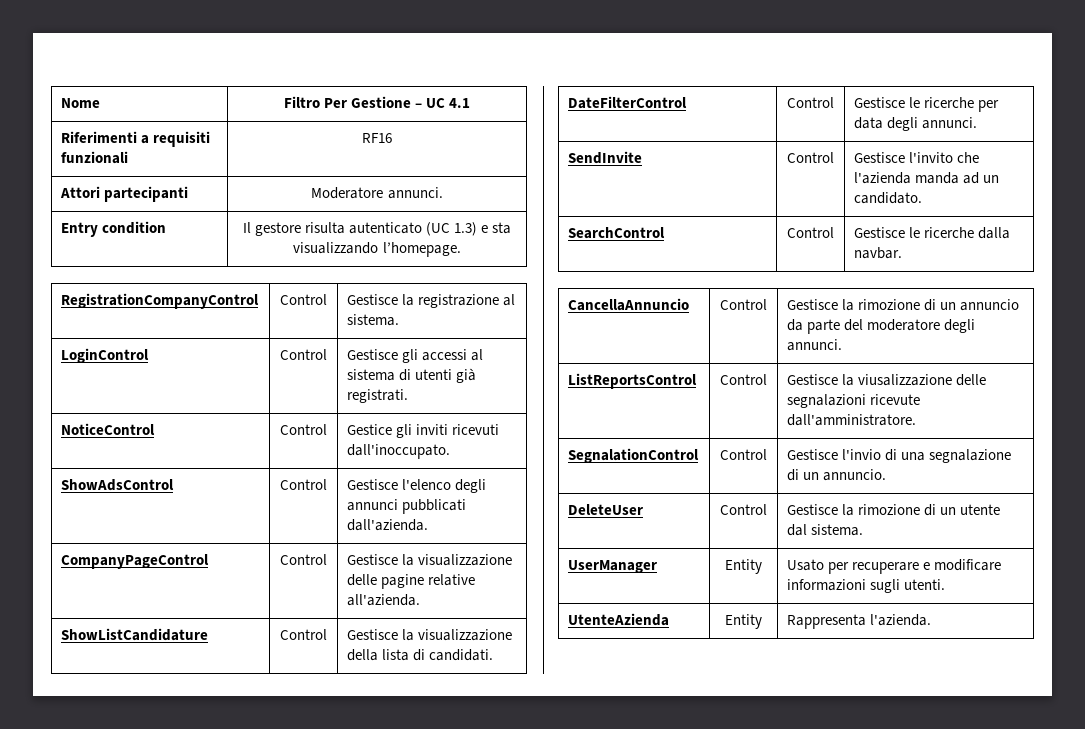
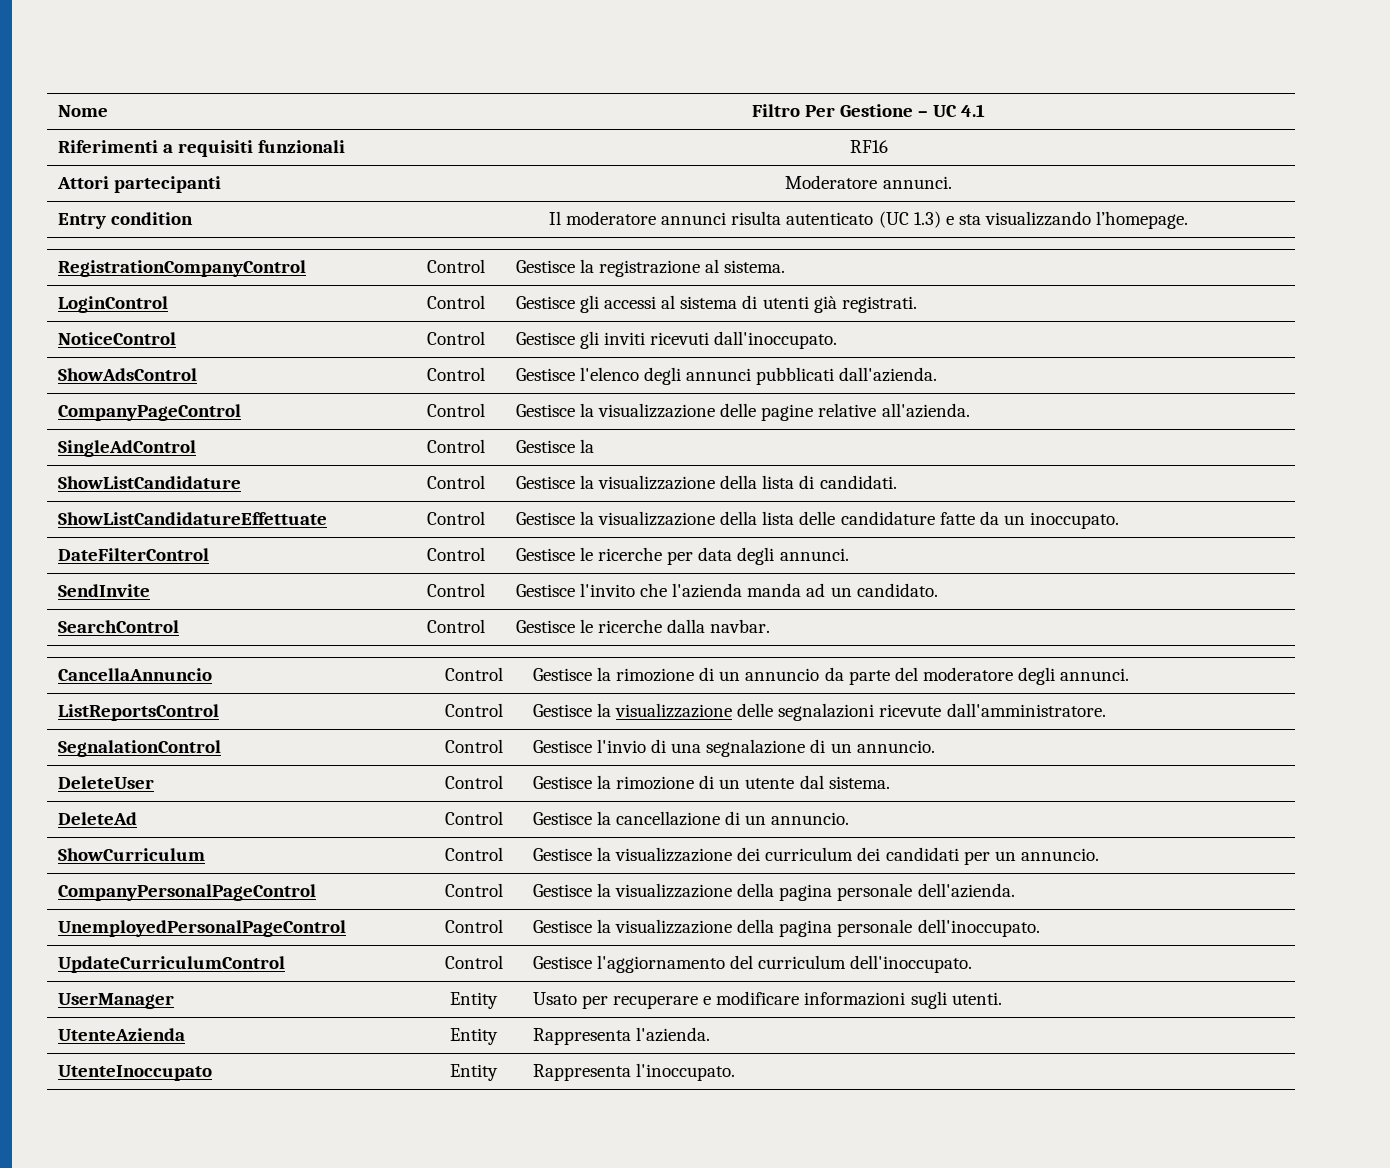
- Entry condition | Il gestore risulta autenticato (UC 1.3) e sta visualizzando l’homepage.
+ Entry condition | Il moderatore annunci risulta autenticato (UC 1.3) e sta visualizzando l’homepage.
- NoticeControl | Control | Gestice gli inviti ricevuti dall'inoccupato.
+ NoticeControl | Control | Gestisce gli inviti ricevuti dall'inoccupato.
+ SingleAdControl | Control | Gestisce la
+ ShowListCandidatureEffettuate | Control | Gestisce la visualizzazione della lista delle candidature fatte da un inoccupato.
- ListReportsControl | Control | Gestisce la viusalizzazione delle segnalazioni ricevute dall'amministratore.
+ ListReportsControl | Control | Gestisce la visualizzazione delle segnalazioni ricevute dall'amministratore.
+ DeleteAd | Control | Gestisce la cancellazione di un annuncio.
+ ShowCurriculum | Control | Gestisce la visualizzazione dei curriculum dei candidati per un annuncio.
+ CompanyPersonalPageControl | Control | Gestisce la visualizzazione della pagina personale dell'azienda.
+ UnemployedPersonalPageControl | Control | Gestisce la visualizzazione della pagina personale dell'inoccupato.
+ UpdateCurriculumControl | Control | Gestisce l'aggiornamento del curriculum dell'inoccupato.
+ UtenteInoccupato | Entity | Rappresenta l'inoccupato.

